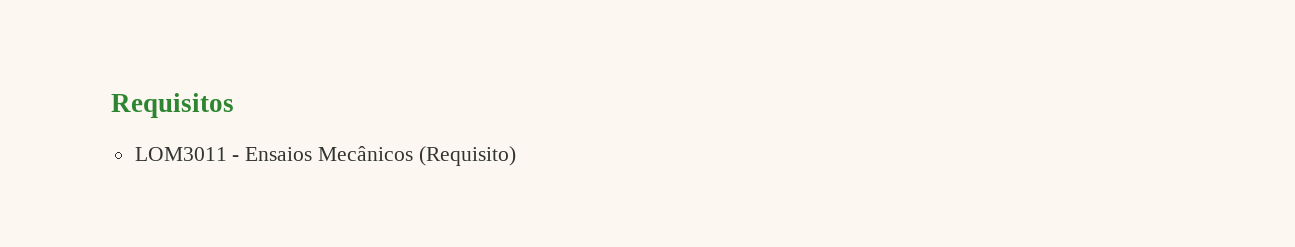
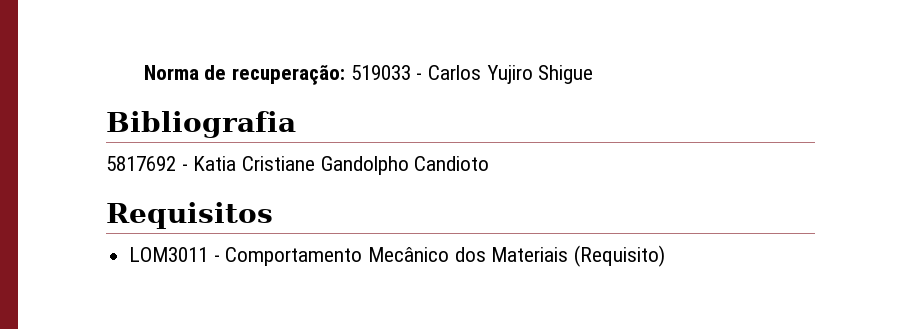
+ Norma de recuperação: 519033 - Carlos Yujiro Shigue
+ Bibliografia
+ 5817692 - Katia Cristiane Gandolpho Candioto
- LOM3011 - Ensaios Mecânicos (Requisito)
+ LOM3011 - Comportamento Mecânico dos Materiais (Requisito)

